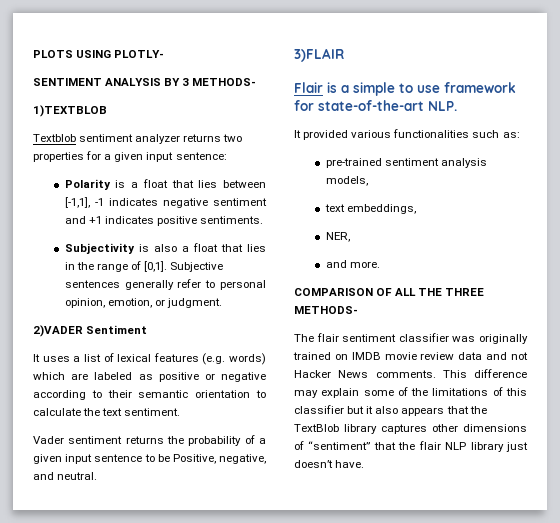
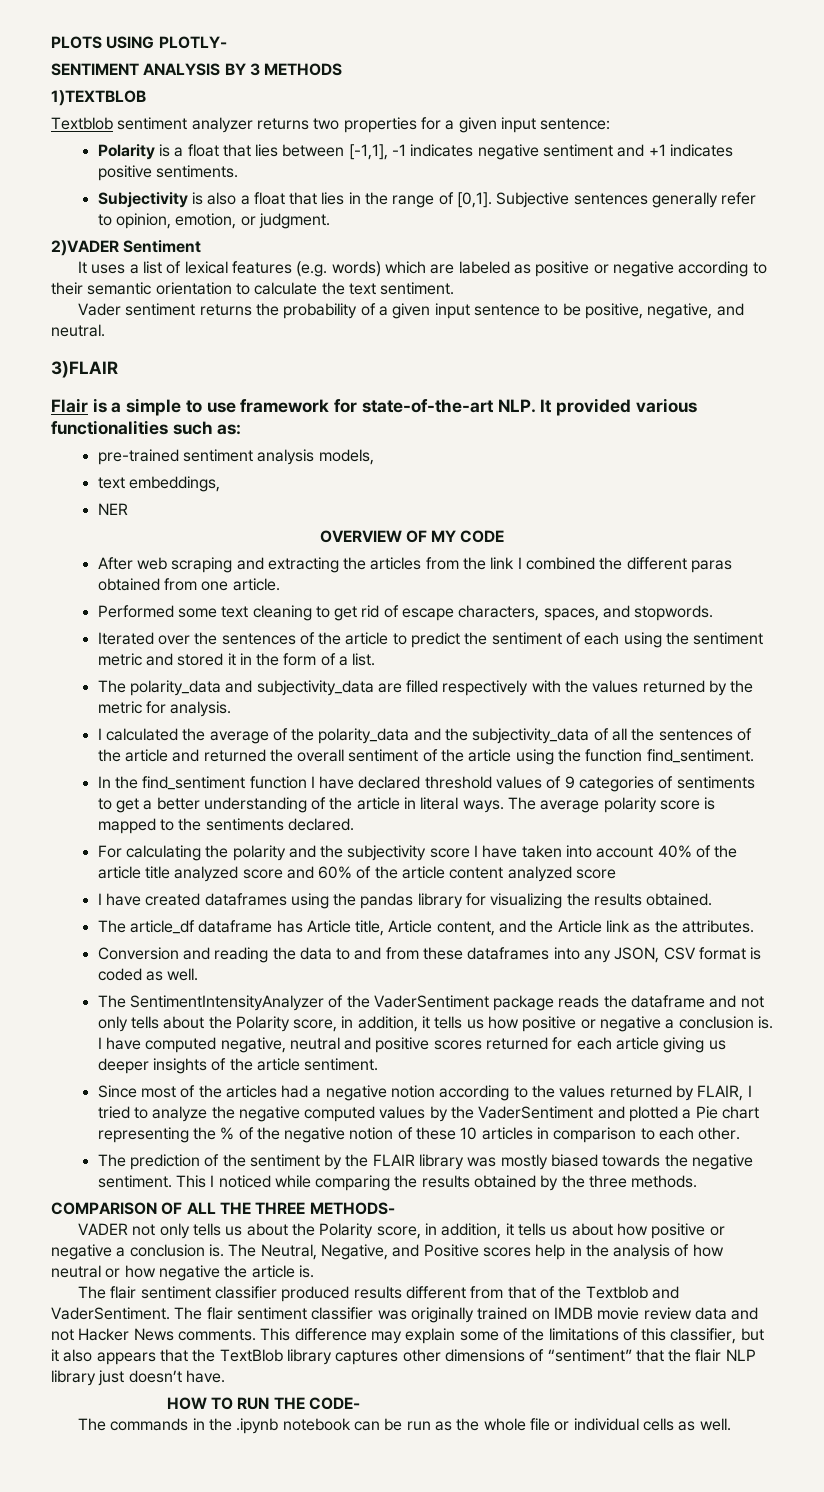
- SENTIMENT ANALYSIS BY 3 METHODS-
+ SENTIMENT ANALYSIS BY 3 METHODS
- Subjective sentences generally refer to personal opinion, emotion, or judgment.
+ Subjective sentences generally refer to opinion, emotion, or judgment.
- Vader sentiment returns the probability of a given input sentence to be Positive, negative, and neutral.
+ Vader sentiment returns the probability of a given input sentence to be positive, negative, and neutral.
- Flair is a simple to use framework for state-of-the-art NLP.
- It provided various functionalities such as:
+ Flair is a simple to use framework for state-of-the-art NLP. It provided various functionalities such as:
- NER,
- and more.
+ NER
+ OVERVIEW OF MY CODE
+ After web scraping and extracting the articles from the link I combined the different paras obtained from one article.
+ Performed some text cleaning to get rid of escape characters, spaces, and stopwords.
+ Iterated over the sentences of the article to predict the sentiment of each using the sentiment metric and stored it in the form of a list.
+ The polarity_data and subjectivity_data are filled respectively with the values returned by the metric for analysis.
+ I calculated the average of the polarity_data and the subjectivity_data of all the sentences of the article and returned the overall sentiment of the article using the function find_sentiment.
+ In the find_sentiment function I have declared threshold values of 9 categories of sentiments to get a better understanding of the article in literal ways. The average polarity score is mapped to the sentiments declared.
+ For calculating the polarity and the subjectivity score I have taken into account 40% of the article title analyzed score and 60% of the article content analyzed score
+ I have created dataframes using the pandas library for visualizing the results obtained.
+ The article_df dataframe has Article title, Article content, and the Article link as the attributes.
+ Conversion and reading the data to and from these dataframes into any JSON, CSV format is coded as well.
+ The SentimentIntensityAnalyzer of the VaderSentiment package reads the dataframe and not only tells about the Polarity score, in addition, it tells us how positive or negative a conclusion is. I have computed negative, neutral and positive scores returned for each article giving us deeper insights of the article sentiment.
+ Since most of the articles had a negative notion according to the values returned by FLAIR, I tried to analyze the negative computed values by the VaderSentiment and plotted a Pie chart representing the % of the negative notion of these 10 articles in comparison to each other.
+ The prediction of the sentiment by the FLAIR library was mostly biased towards the negative sentiment. This I noticed while comparing the results obtained by the three methods.
+ VADER not only tells us about the Polarity score, in addition, it tells us about how positive or negative a conclusion is. The Neutral, Negative, and Positive scores help in the analysis of how neutral or how negative the article is.
+ The flair sentiment classifier produced results different from that of the Textblob and VaderSentiment.
- This difference may explain some of the limitations of this classifier but it also appears that the TextBlob library captures other dimensions of “sentiment” that the flair NLP library just doesn’t have.
+ This difference may explain some of the limitations of this classifier, but it also appears that the TextBlob library captures other dimensions of “sentiment” that the flair NLP library just doesn’t have.
+ HOW TO RUN THE CODE-
+ The commands in the .ipynb notebook can be run as the whole file or individual cells as well.

